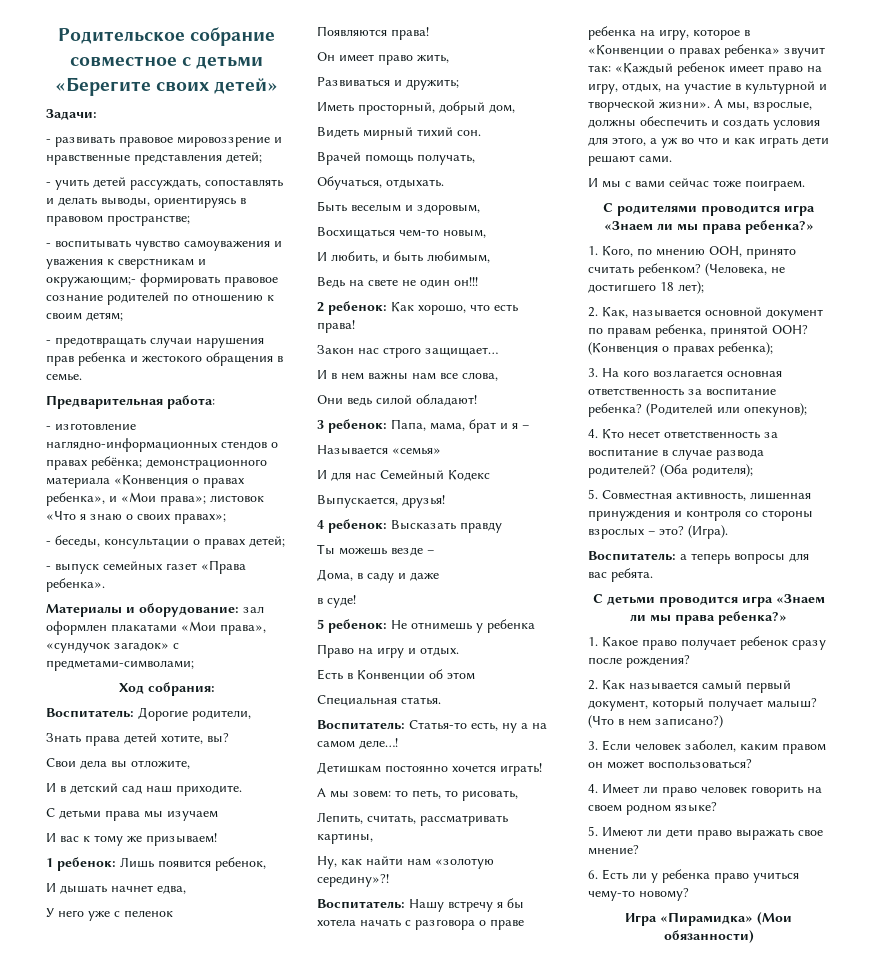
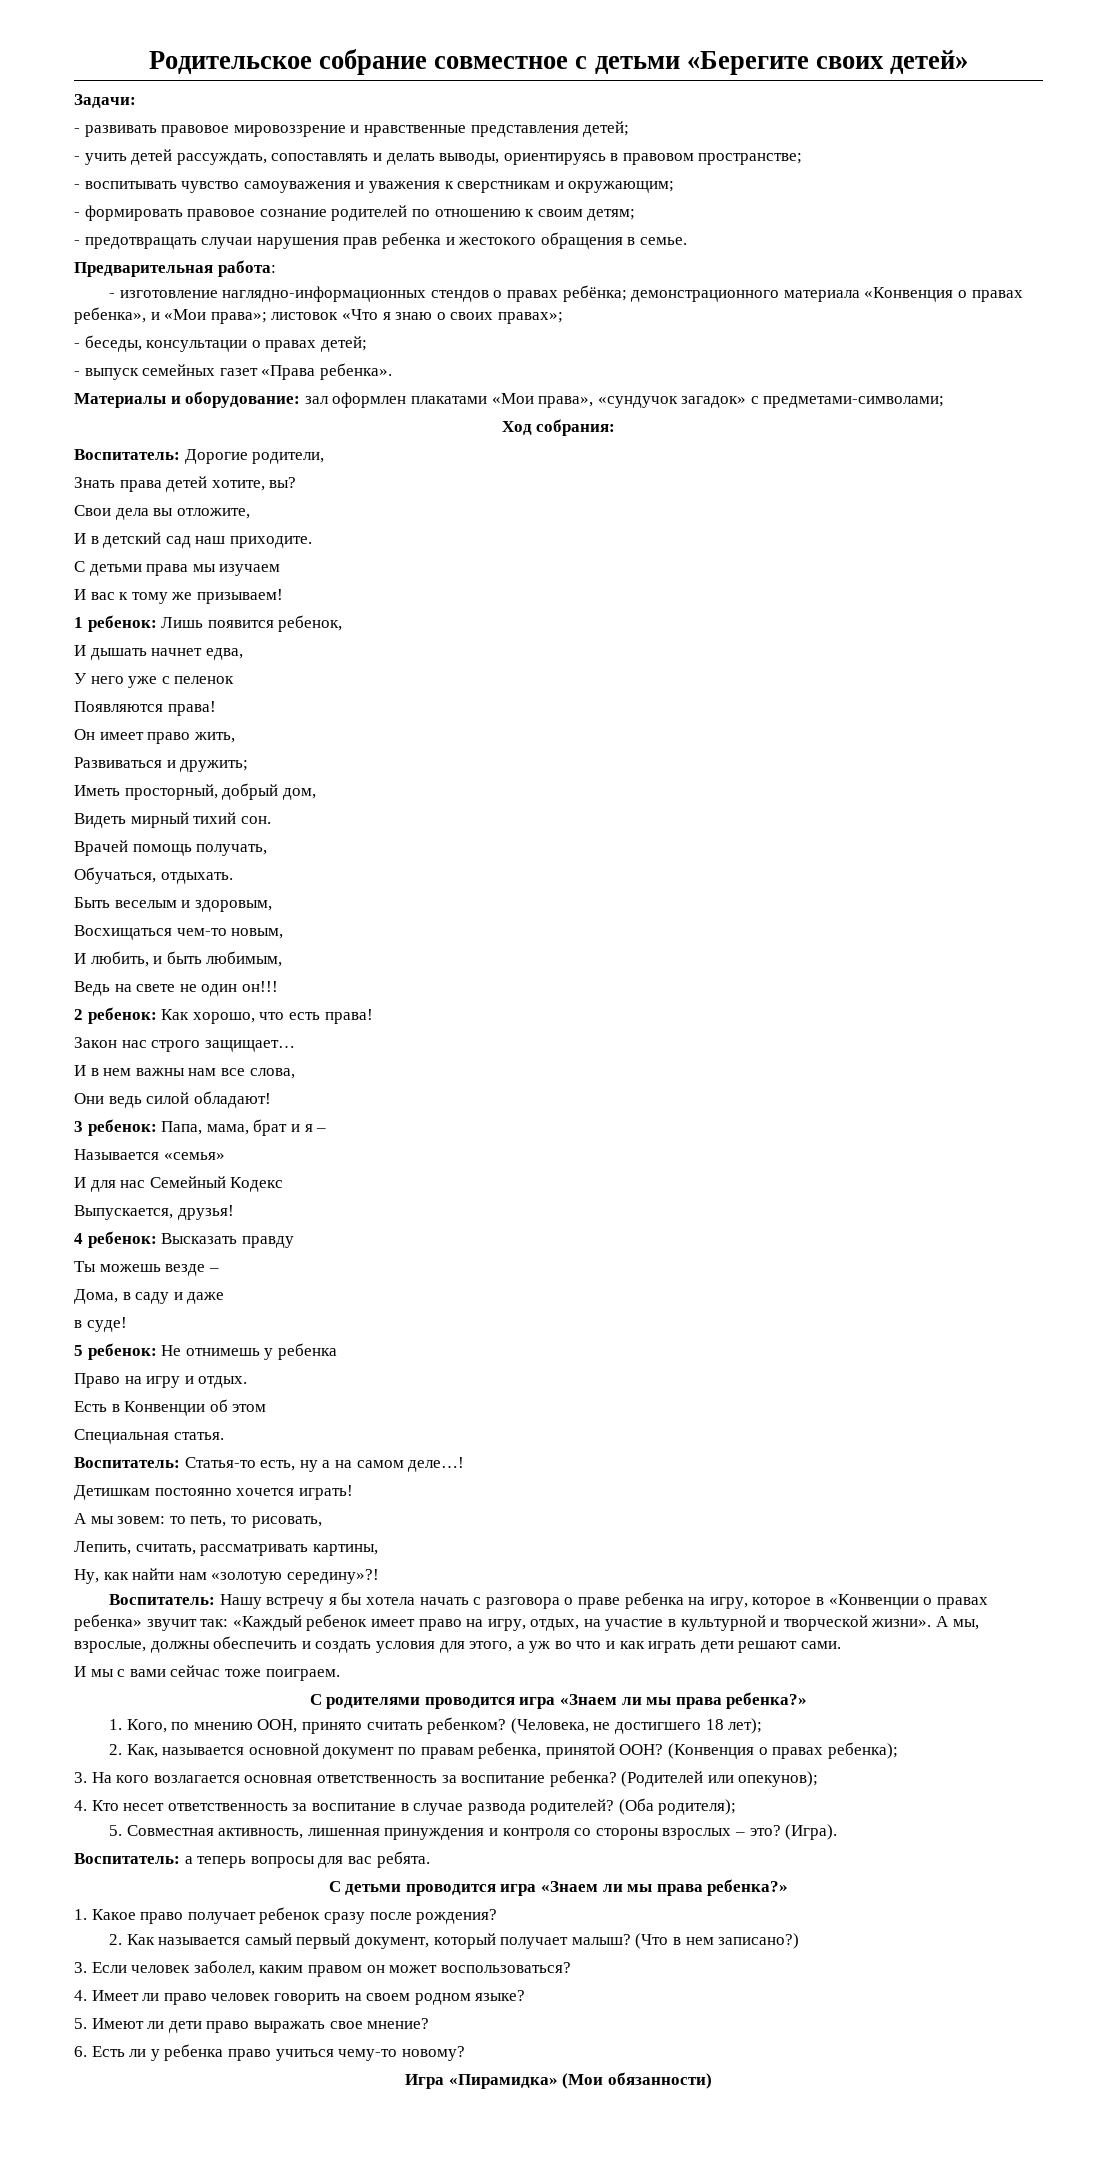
- - воспитывать чувство самоуважения и уважения к сверстникам и окружающим;- формировать правовое сознание родителей по отношению к своим детям;
+ - воспитывать чувство самоуважения и уважения к сверстникам и окружающим;
+ - формировать правовое сознание родителей по отношению к своим детям;

